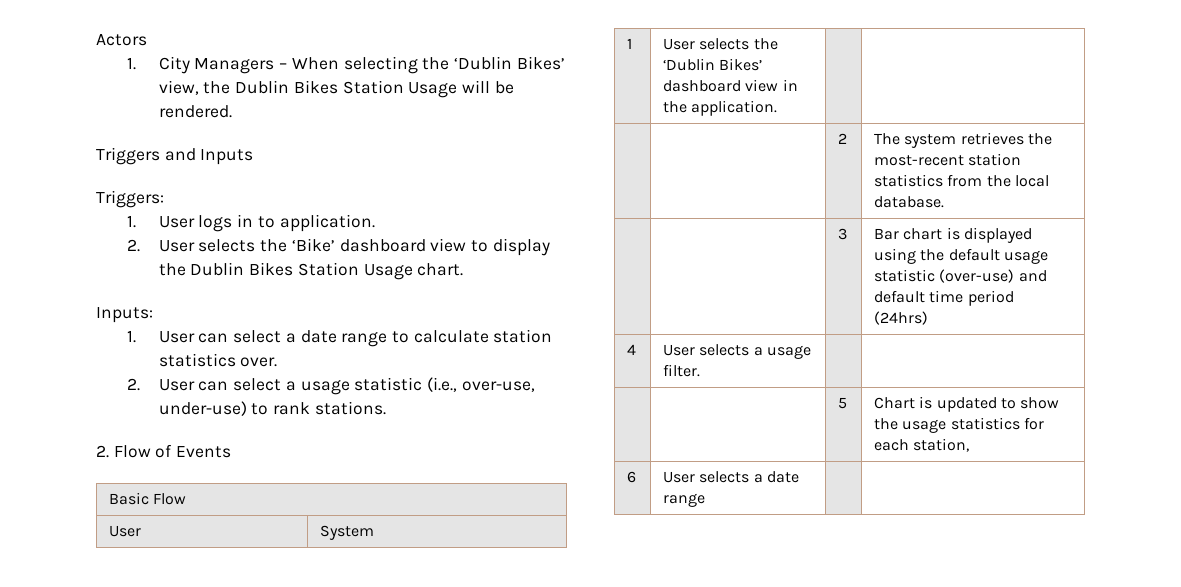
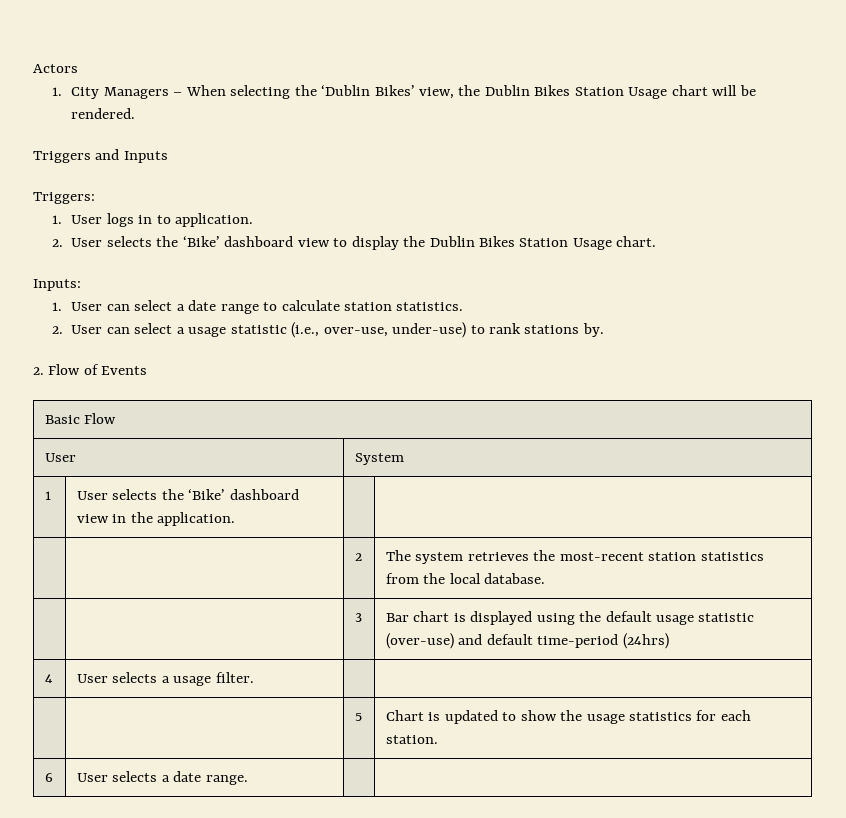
- 1. City Managers – When selecting the ‘Dublin Bikes’ view, the Dublin Bikes Station Usage will be rendered.
+ 1. City Managers – When selecting the ‘Dublin Bikes’ view, the Dublin Bikes Station Usage chart will be rendered.
- 1. User can select a date range to calculate station statistics over.
+ 1. User can select a date range to calculate station statistics.
- 2. User can select a usage statistic (i.e., over-use, under-use) to rank stations.
+ 2. User can select a usage statistic (i.e., over-use, under-use) to rank stations by.
- 1 | User selects the ‘Dublin Bikes’ dashboard view in the application. | |
+ 1 | User selects the ‘Bike’ dashboard view in the application. | |
- | | 3 | Bar chart is displayed using the default usage statistic (over-use) and default time period (24hrs)
+ | | 3 | Bar chart is displayed using the default usage statistic (over-use) and default time-period (24hrs)
- | | 5 | Chart is updated to show the usage statistics for each station,
+ | | 5 | Chart is updated to show the usage statistics for each station.
- 6 | User selects a date range | |
+ 6 | User selects a date range. | |

